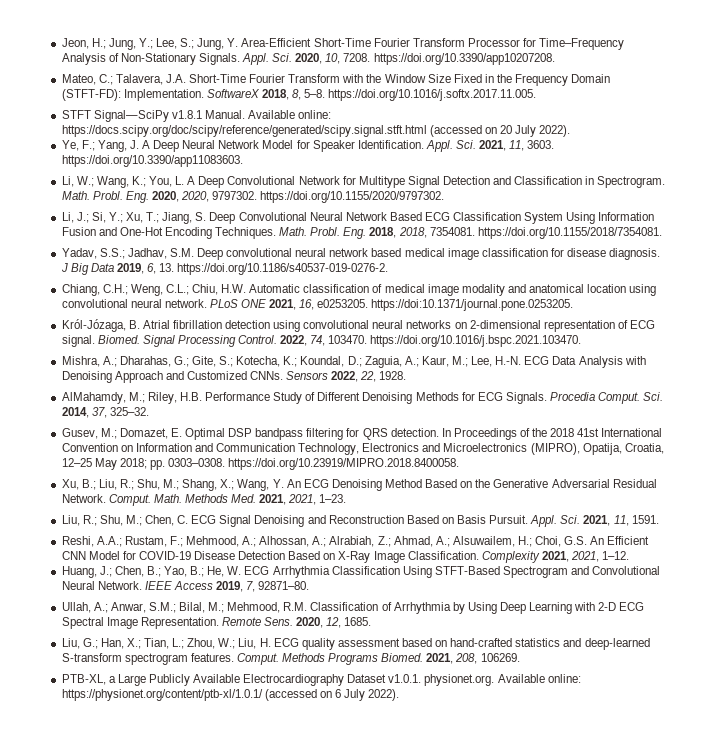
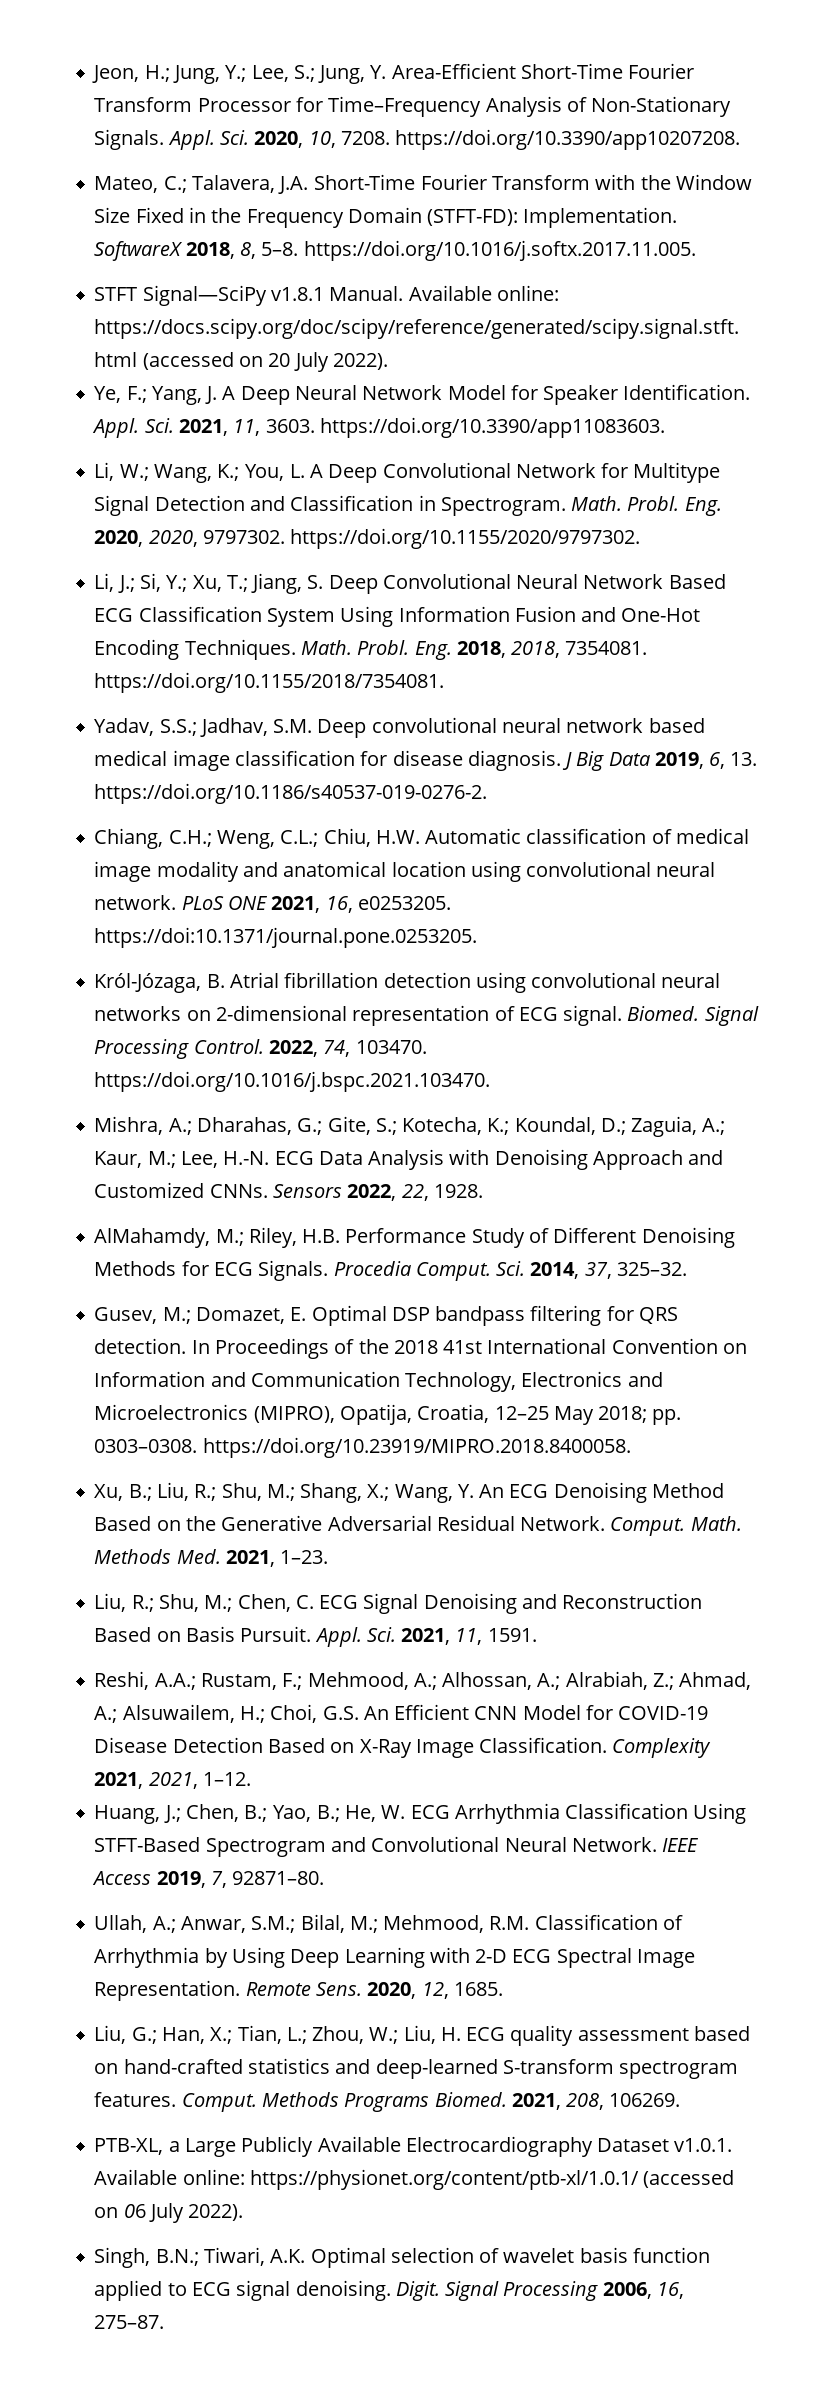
- Methods Med. 2021, 2021, 1–23.
+ Methods Med. 2021, 1–23.
- PTB-XL, a Large Publicly Available Electrocardiography Dataset v1.0.1. physionet.org. Available online: https://physionet.org/content/ptb-xl/1.0.1/ (accessed on 6 July 2022).
+ PTB-XL, a Large Publicly Available Electrocardiography Dataset v1.0.1. Available online: https://physionet.org/content/ptb-xl/1.0.1/ (accessed on 06 July 2022).
+ Singh, B.N.; Tiwari, A.K. Optimal selection of wavelet basis function applied to ECG signal denoising. Digit. Signal Processing 2006, 16, 275–87.

